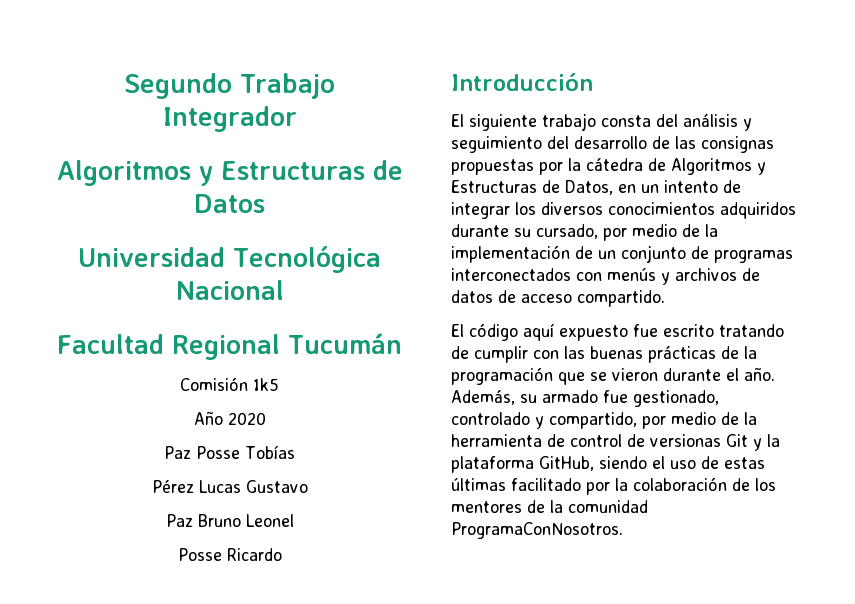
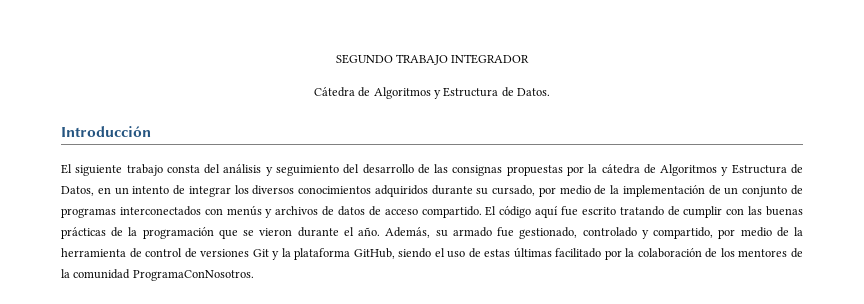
- Segundo Trabajo Integrador
- Algoritmos y Estructuras de Datos
- Universidad Tecnológica Nacional
- Facultad Regional Tucumán
- Comisión 1k5
- Año 2020
- Paz Posse Tobías
- Pérez Lucas Gustavo
- Paz Bruno Leonel
- Posse Ricardo
+ SEGUNDO TRABAJO INTEGRADOR
+ Cátedra de Algoritmos y Estructura de Datos.
- El siguiente trabajo consta del análisis y seguimiento del desarrollo de las consignas propuestas por la cátedra de Algoritmos y Estructuras de Datos, en un intento de integrar los diversos conocimientos adquiridos durante su cursado, por medio de la implementación de un conjunto de programas interconectados con menús y archivos de datos de acceso compartido.
- El código aquí expuesto fue escrito tratando de cumplir con las buenas prácticas de la programación que se vieron durante el año.
+ El siguiente trabajo consta del análisis y seguimiento del desarrollo de las consignas propuestas por la cátedra de Algoritmos y Estructura de Datos, en un intento de integrar los diversos conocimientos adquiridos durante su cursado, por medio de la implementación de un conjunto de programas interconectados con menús y archivos de datos de acceso compartido. El código aquí fue escrito tratando de cumplir con las buenas prácticas de la programación que se vieron durante el año.
- Además, su armado fue gestionado, controlado y compartido, por medio de la herramienta de control de versionas Git y la plataforma GitHub, siendo el uso de estas últimas facilitado por la colaboración de los mentores de la comunidad ProgramaConNosotros.
+ Además, su armado fue gestionado, controlado y compartido, por medio de la herramienta de control de versiones Git y la plataforma GitHub, siendo el uso de estas últimas facilitado por la colaboración de los mentores de la comunidad ProgramaConNosotros.

